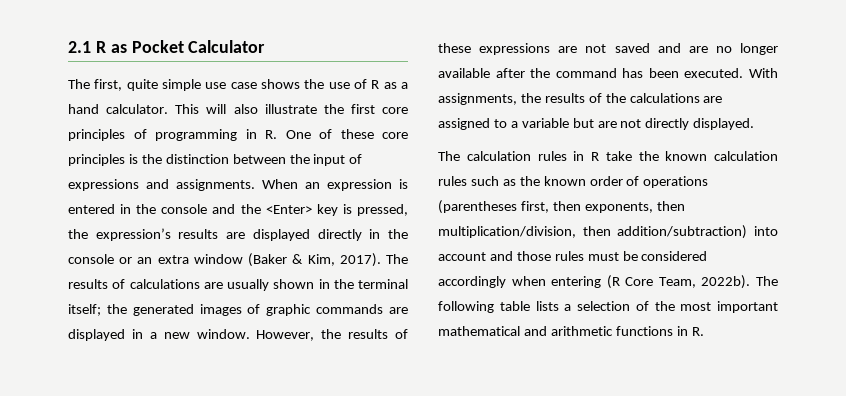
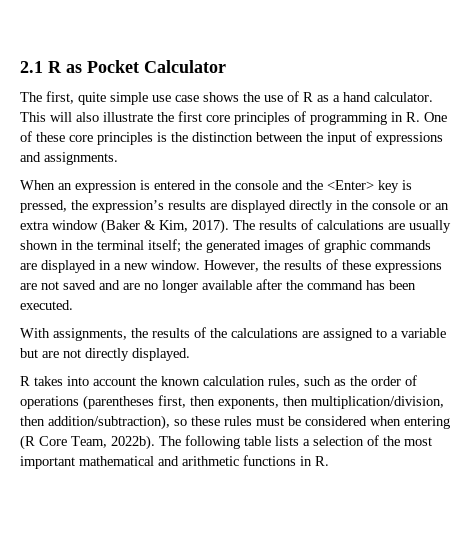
- This will also illustrate the first core principles of programming in R. One of these core principles is the distinction between the input of expressions and assignments. When an expression is entered in the console and the <Enter> key is pressed, the expression’s results are displayed directly in the console or an extra window (Baker & Kim, 2017).
+ This will also illustrate the first core principles of programming in R. One of these core principles is the distinction between the input of expressions and assignments.
+ When an expression is entered in the console and the <Enter> key is pressed, the expression’s results are displayed directly in the console or an extra window (Baker & Kim, 2017).
- However, the results of these expressions are not saved and are no longer available after the command has been executed. With assignments, the results of the calculations are assigned to a variable but are not directly displayed.
+ However, the results of these expressions are not saved and are no longer available after the command has been executed.
+ With assignments, the results of the calculations are assigned to a variable but are not directly displayed.
- The calculation rules in R take the known calculation rules such as the known order of operations (parentheses first, then exponents, then multiplication/division, then addition/subtraction) into account and those rules must be considered accordingly when entering (R Core Team, 2022b).
+ R takes into account the known calculation rules, such as the order of operations (parentheses first, then exponents, then multiplication/division, then addition/subtraction), so these rules must be considered when entering (R Core Team, 2022b).

